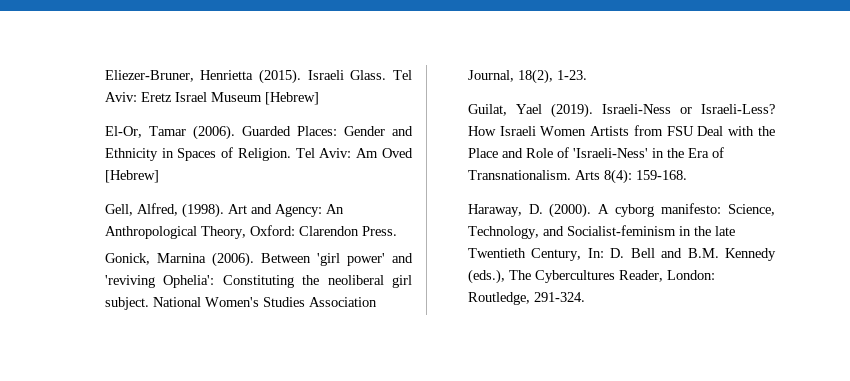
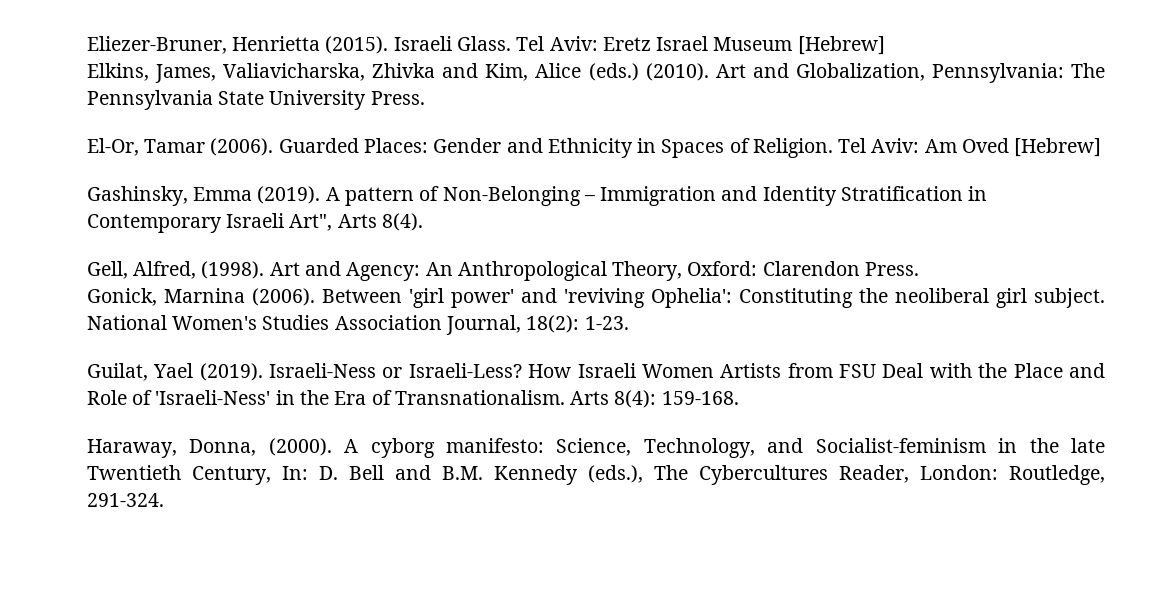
+ Elkins, James, Valiavicharska, Zhivka and Kim, Alice (eds.) (2010). Art and Globalization, Pennsylvania: The Pennsylvania State University Press.
+ Gashinsky, Emma (2019). A pattern of Non-Belonging – Immigration and Identity Stratification in Contemporary Israeli Art", Arts 8(4).
- National Women's Studies Association Journal, 18(2), 1-23.
+ National Women's Studies Association Journal, 18(2): 1-23.
- Haraway, D. (2000).
+ Haraway, Donna, (2000).

